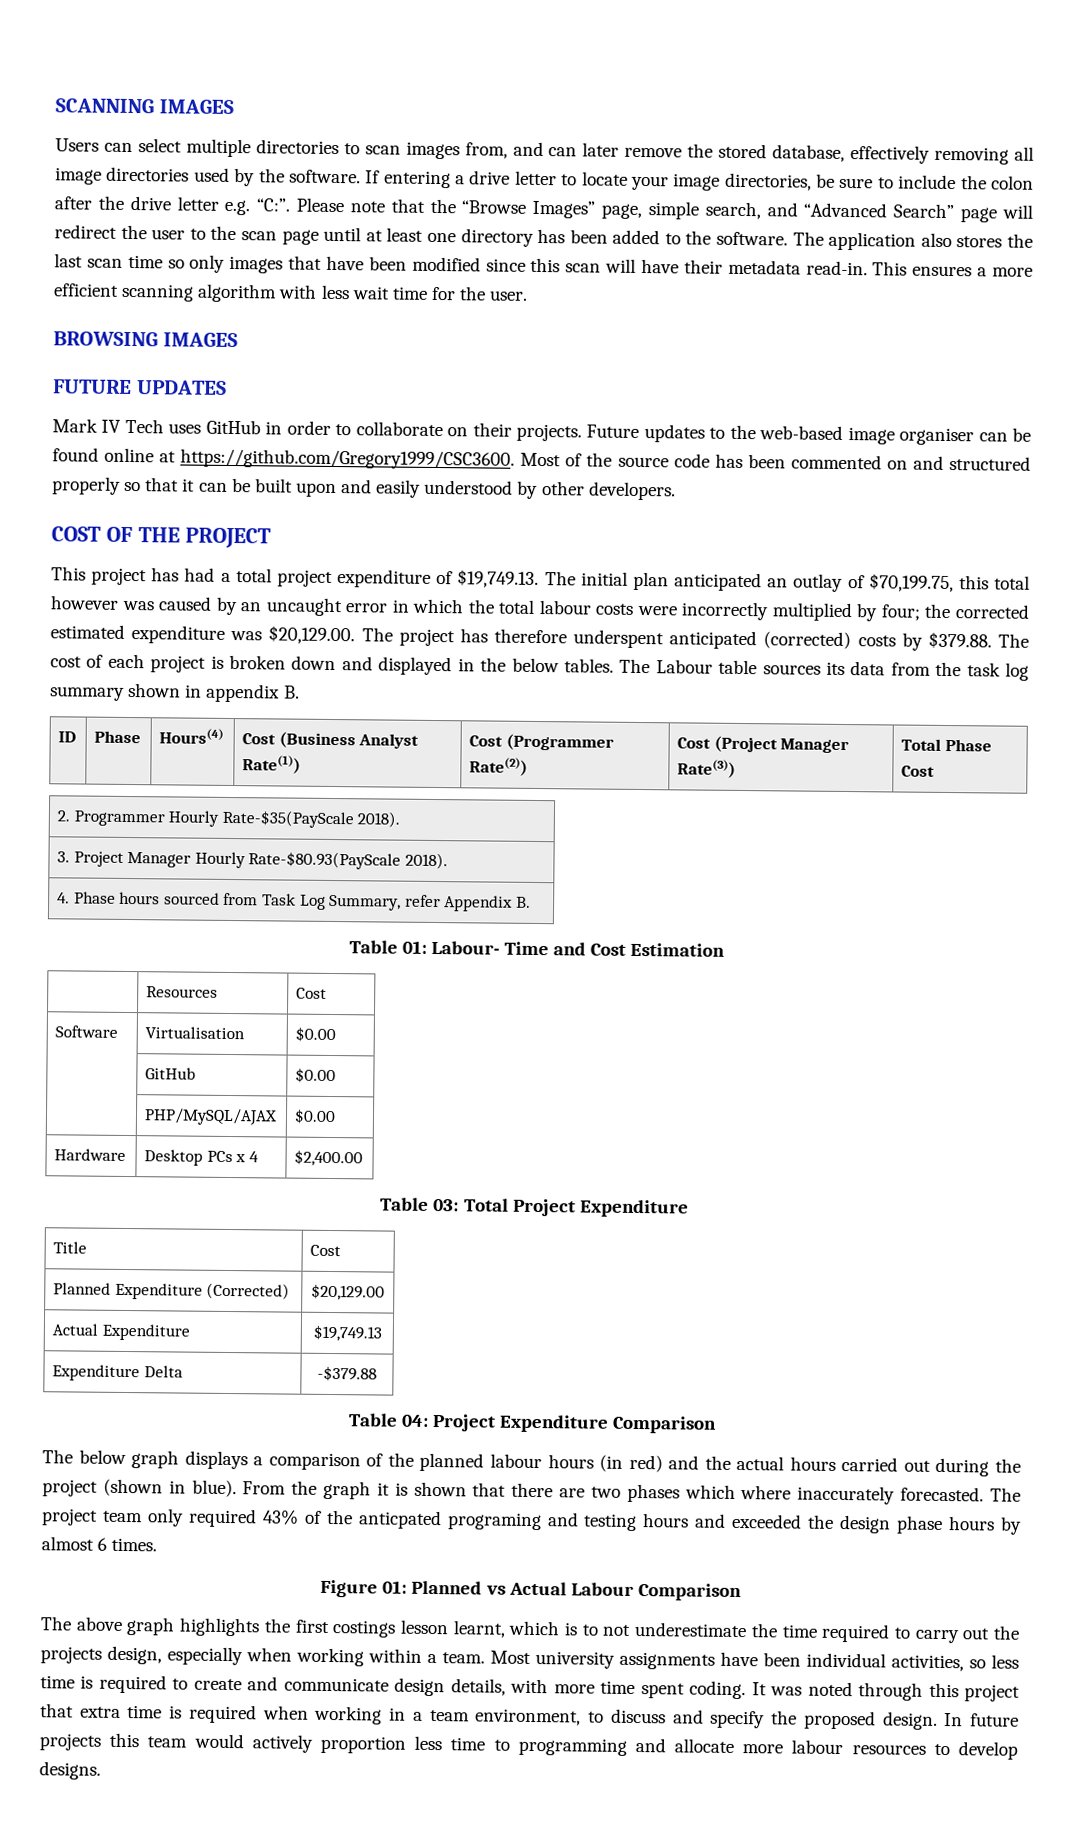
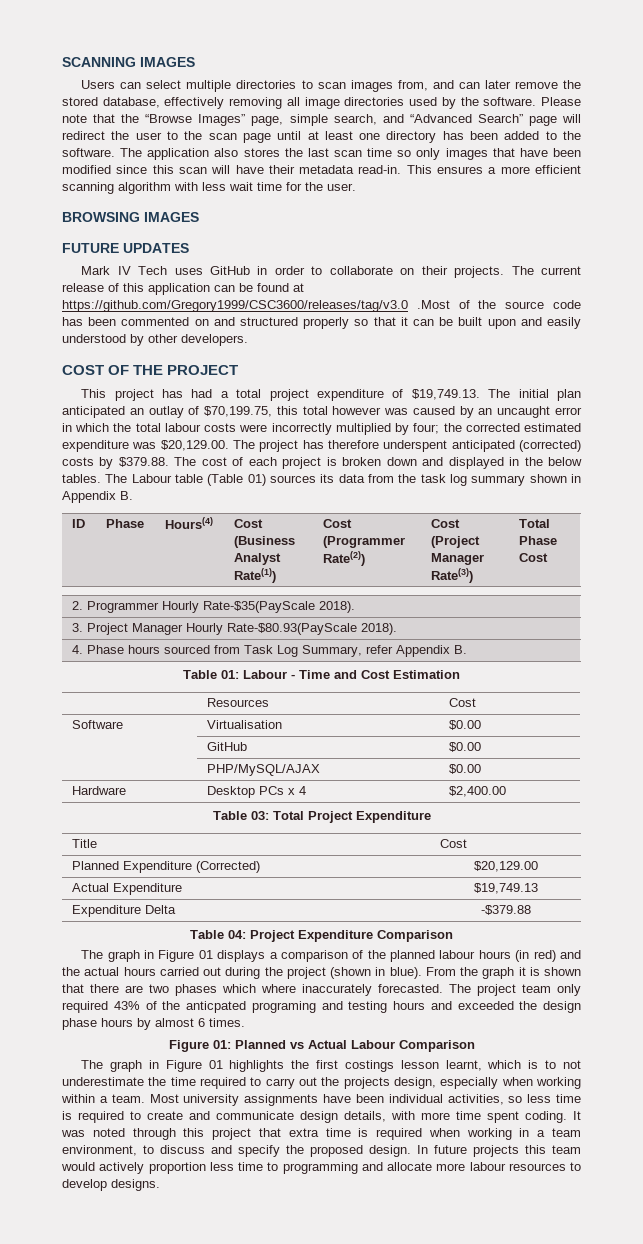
- If entering a drive letter to locate your image directories, be sure to include the colon after the drive letter e.g. “C:”. Please note that the “Browse Images” page, simple search, and “Advanced Search” page will redirect the user to the scan page until at least one directory has been added to the software.
+ Please note that the “Browse Images” page, simple search, and “Advanced Search” page will redirect the user to the scan page until at least one directory has been added to the software.
- Future updates to the web-based image organiser can be found online at https://github.com/Gregory1999/CSC3600. Most of the source code has been commented on and structured properly so that it can be built upon and easily understood by other developers.
+ The current release of this application can be found at https://github.com/Gregory1999/CSC3600/releases/tag/v3.0 .Most of the source code has been commented on and structured properly so that it can be built upon and easily understood by other developers.
- The Labour table sources its data from the task log summary shown in appendix B.
+ The Labour table (Table 01) sources its data from the task log summary shown in Appendix B.
- Table 01: Labour- Time and Cost Estimation
+ Table 01: Labour - Time and Cost Estimation
- The below graph displays a comparison of the planned labour hours (in red) and the actual hours carried out during the project (shown in blue).
+ The graph in Figure 01 displays a comparison of the planned labour hours (in red) and the actual hours carried out during the project (shown in blue).
- The above graph highlights the first costings lesson learnt, which is to not underestimate the time required to carry out the projects design, especially when working within a team.
+ The graph in Figure 01 highlights the first costings lesson learnt, which is to not underestimate the time required to carry out the projects design, especially when working within a team.

